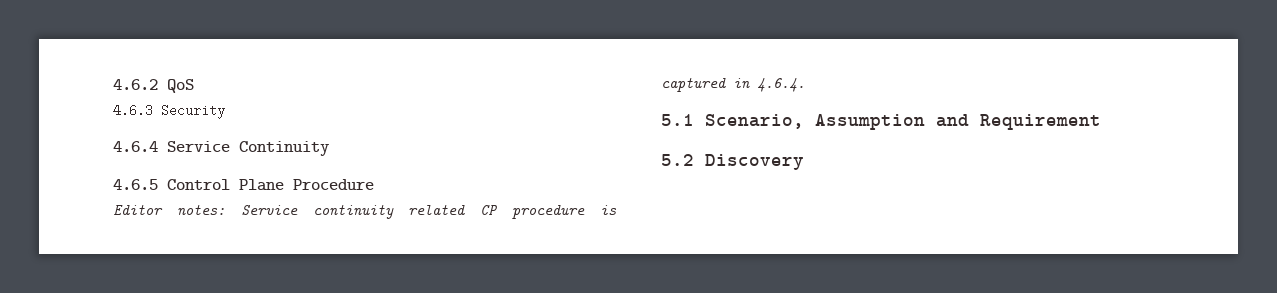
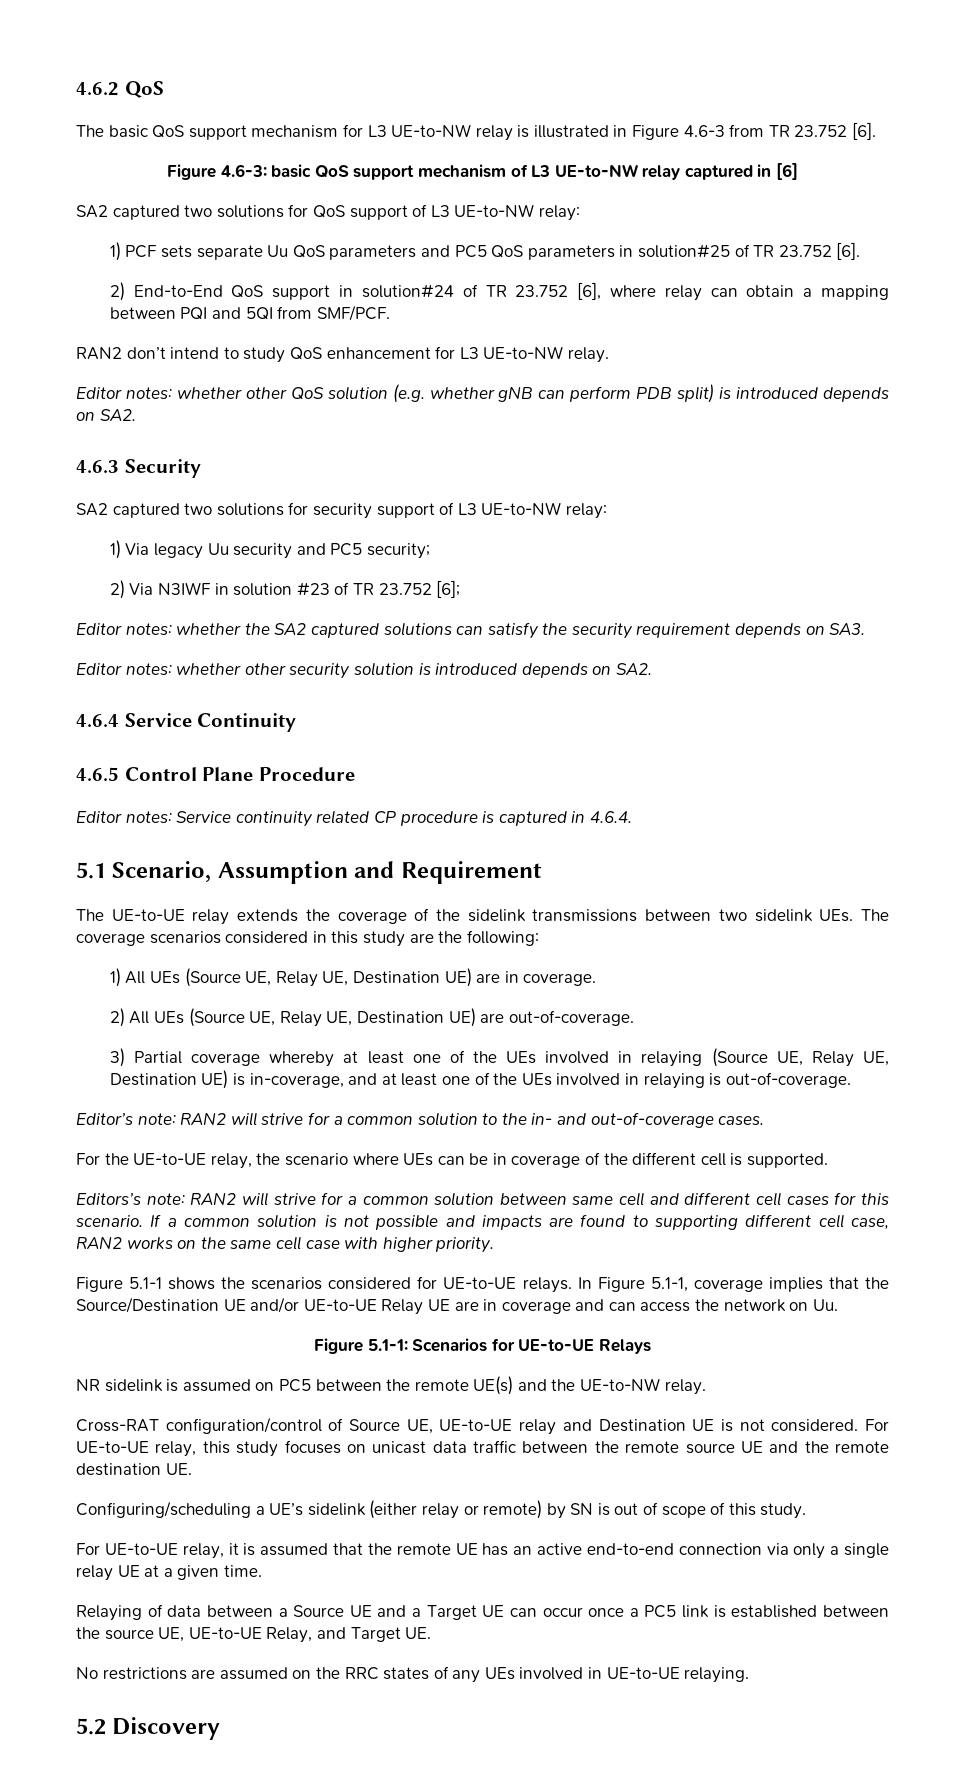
+ The basic QoS support mechanism for L3 UE-to-NW relay is illustrated in Figure 4.6-3 from TR 23.752 [6].
+ Figure 4.6-3: basic QoS support mechanism of L3 UE-to-NW relay captured in [6]
+ SA2 captured two solutions for QoS support of L3 UE-to-NW relay:
+ 1) PCF sets separate Uu QoS parameters and PC5 QoS parameters in solution#25 of TR 23.752 [6].
+ 2) End-to-End QoS support in solution#24 of TR 23.752 [6], where relay can obtain a mapping between PQI and 5QI from SMF/PCF.
+ RAN2 don’t intend to study QoS enhancement for L3 UE-to-NW relay.
+ Editor notes: whether other QoS solution (e.g. whether gNB can perform PDB split) is introduced depends on SA2.
  4.6.3 Security
+ SA2 captured two solutions for security support of L3 UE-to-NW relay:
+ 1) Via legacy Uu security and PC5 security;
+ 2) Via N3IWF in solution #23 of TR 23.752 [6];
+ Editor notes: whether the SA2 captured solutions can satisfy the security requirement depends on SA3.
+ Editor notes: whether other security solution is introduced depends on SA2.
+ The UE-to-UE relay extends the coverage of the sidelink transmissions between two sidelink UEs. The coverage scenarios considered in this study are the following:
+ 1) All UEs (Source UE, Relay UE, Destination UE) are in coverage.
+ 2) All UEs (Source UE, Relay UE, Destination UE) are out-of-coverage.
+ 3) Partial coverage whereby at least one of the UEs involved in relaying (Source UE, Relay UE, Destination UE) is in-coverage, and at least one of the UEs involved in relaying is out-of-coverage.
+ Editor’s note: RAN2 will strive for a common solution to the in- and out-of-coverage cases.
+ For the UE-to-UE relay, the scenario where UEs can be in coverage of the different cell is supported.
+ Editors’s note: RAN2 will strive for a common solution between same cell and different cell cases for this scenario. If a common solution is not possible and impacts are found to supporting different cell case, RAN2 works on the same cell case with higher priority.
+ Figure 5.1-1 shows the scenarios considered for UE-to-UE relays. In Figure 5.1-1, coverage implies that the Source/Destination UE and/or UE-to-UE Relay UE are in coverage and can access the network on Uu.
+ Figure 5.1-1: Scenarios for UE-to-UE Relays
+ NR sidelink is assumed on PC5 between the remote UE(s) and the UE-to-NW relay.
+ Cross-RAT configuration/control of Source UE, UE-to-UE relay and Destination UE is not considered. For UE-to-UE relay, this study focuses on unicast data traffic between the remote source UE and the remote destination UE.
+ Configuring/scheduling a UE’s sidelink (either relay or remote) by SN is out of scope of this study.
+ For UE-to-UE relay, it is assumed that the remote UE has an active end-to-end connection via only a single relay UE at a given time.
+ Relaying of data between a Source UE and a Target UE can occur once a PC5 link is established between the source UE, UE-to-UE Relay, and Target UE.
+ No restrictions are assumed on the RRC states of any UEs involved in UE-to-UE relaying.

